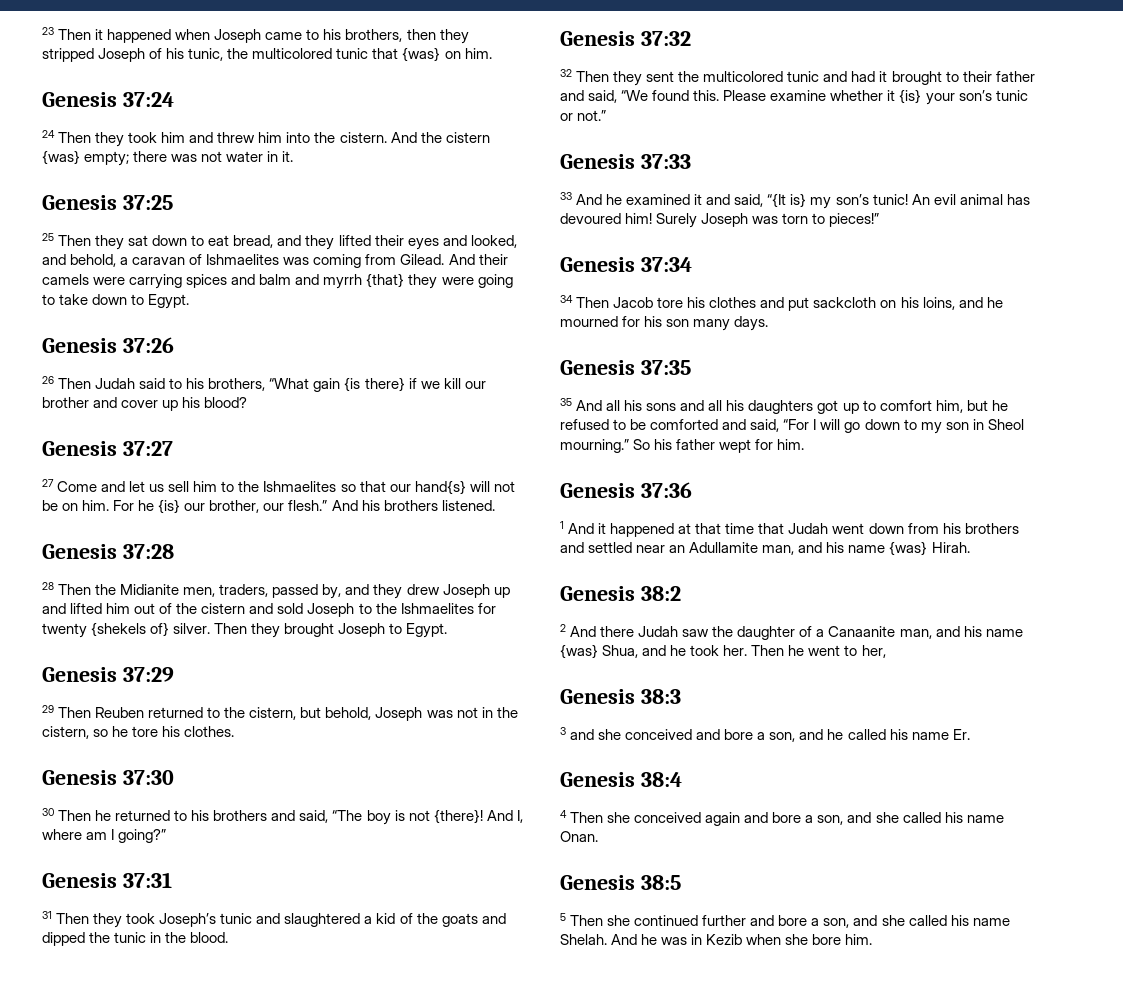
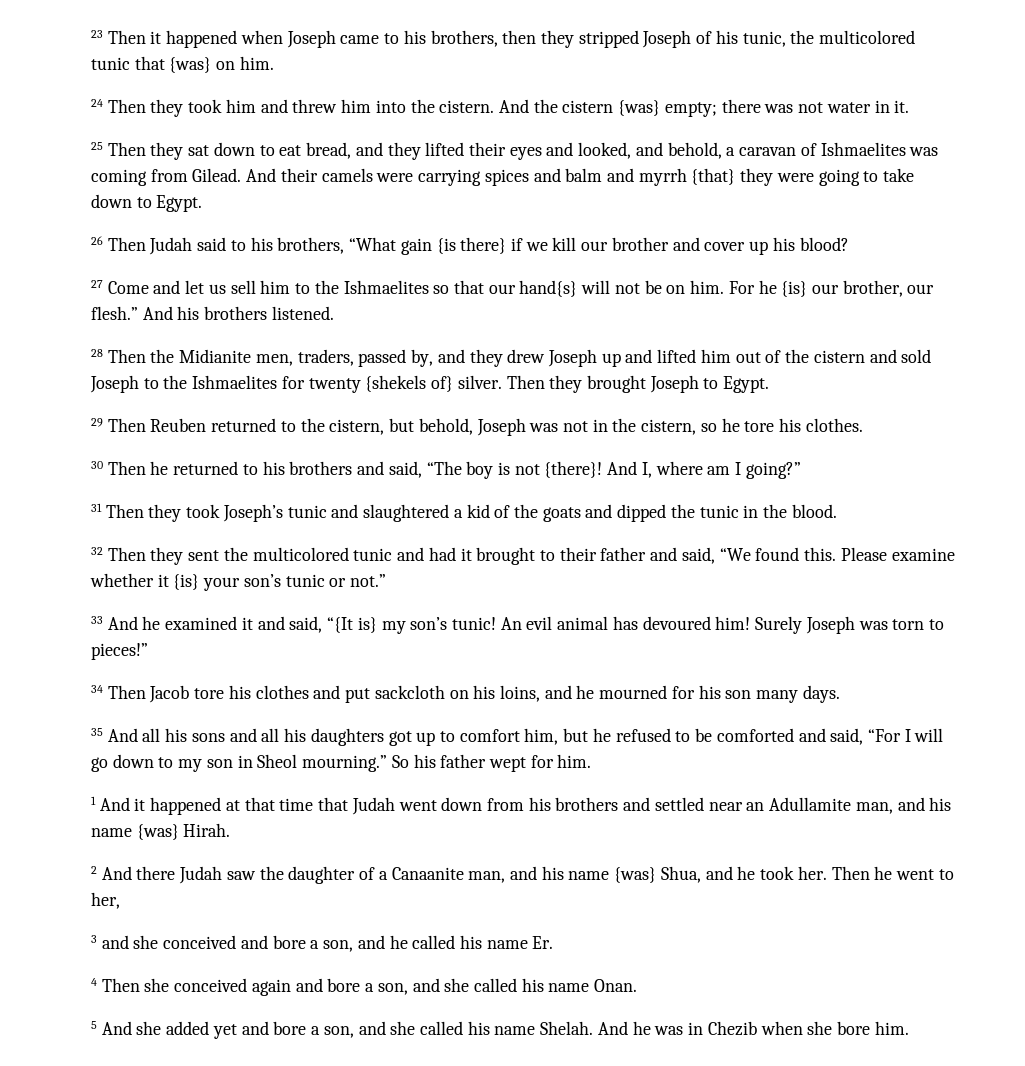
- Genesis 37:24
- Genesis 37:25
- Genesis 37:26
- Genesis 37:27
- Genesis 37:28
- Genesis 37:29
- Genesis 37:30
- Genesis 37:31
- Genesis 37:32
- Genesis 37:33
- Genesis 37:34
- Genesis 37:35
- Genesis 37:36
- Genesis 38:2
- Genesis 38:3
- Genesis 38:4
- Genesis 38:5
- 5 Then she continued further and bore a son, and she called his name Shelah.
+ 5 And she added yet and bore a son, and she called his name Shelah.
- And he was in Kezib when she bore him.
+ And he was in Chezib when she bore him.

